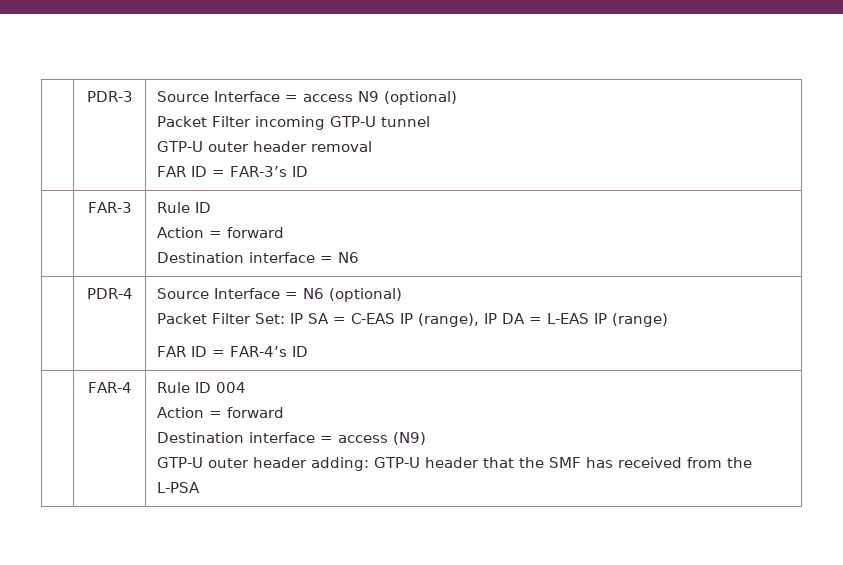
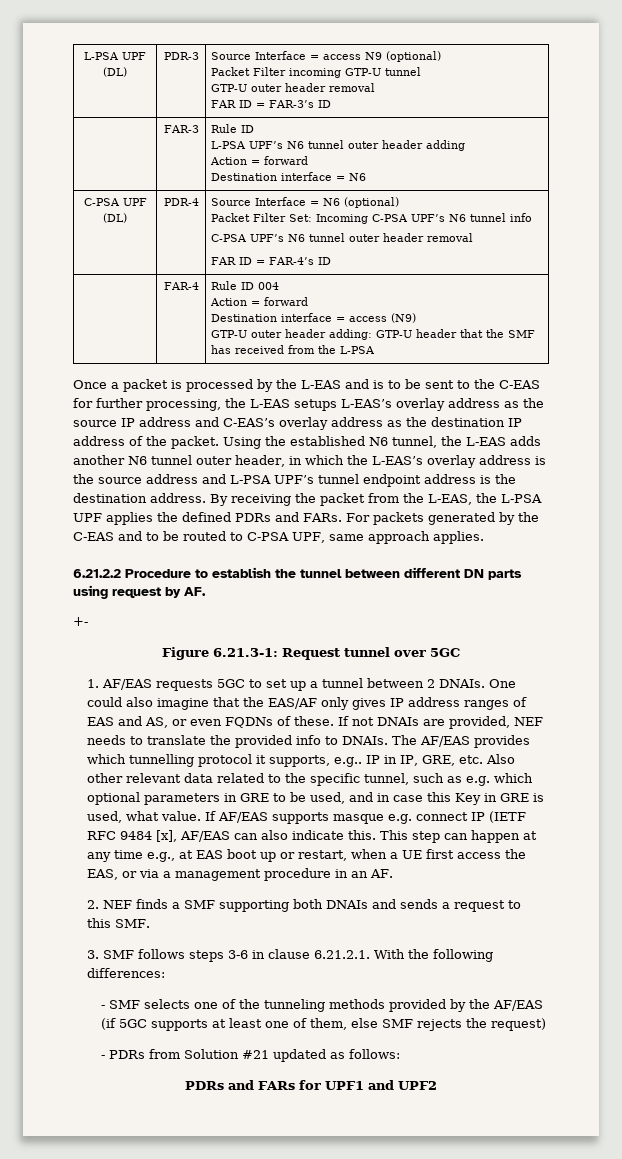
- | PDR-3 | Source Interface = access N9 (optional)
+ L-PSA UPF (DL) | PDR-3 | Source Interface = access N9 (optional)
  | FAR-3 | Rule ID
+ L-PSA UPF’s N6 tunnel outer header adding
- | PDR-4 | Source Interface = N6 (optional)
- Packet Filter Set: IP SA = C-EAS IP (range), IP DA = L-EAS IP (range)
+ C-PSA UPF (DL) | PDR-4 | Source Interface = N6 (optional)
+ Packet Filter Set: Incoming C-PSA UPF’s N6 tunnel info
+ C-PSA UPF’s N6 tunnel outer header removal
+ Once a packet is processed by the L-EAS and is to be sent to the C-EAS for further processing, the L-EAS setups L-EAS’s overlay address as the source IP address and C-EAS’s overlay address as the destination IP address of the packet. Using the established N6 tunnel, the L-EAS adds another N6 tunnel outer header, in which the L-EAS’s overlay address is the source address and L-PSA UPF’s tunnel endpoint address is the destination address. By receiving the packet from the L-EAS, the L-PSA UPF applies the defined PDRs and FARs. For packets generated by the C-EAS and to be routed to C-PSA UPF, same approach applies.
+ 6.21.2.2 Procedure to establish the tunnel between different DN parts using request by AF.
+ +-
+ Figure 6.21.3-1: Request tunnel over 5GC
+ 1. AF/EAS requests 5GC to set up a tunnel between 2 DNAIs. One could also imagine that the EAS/AF only gives IP address ranges of EAS and AS, or even FQDNs of these. If not DNAIs are provided, NEF needs to translate the provided info to DNAIs. The AF/EAS provides which tunnelling protocol it supports, e.g.. IP in IP, GRE, etc. Also other relevant data related to the specific tunnel, such as e.g. which optional parameters in GRE to be used, and in case this Key in GRE is used, what value. If AF/EAS supports masque e.g. connect IP (IETF RFC 9484 [x], AF/EAS can also indicate this. This step can happen at any time e.g., at EAS boot up or restart, when a UE first access the EAS, or via a management procedure in an AF.
+ 2. NEF finds a SMF supporting both DNAIs and sends a request to this SMF.
+ 3. SMF follows steps 3-6 in clause 6.21.2.1. With the following differences:
+ - SMF selects one of the tunneling methods provided by the AF/EAS (if 5GC supports at least one of them, else SMF rejects the request)
+ - PDRs from Solution #21 updated as follows:
+ PDRs and FARs for UPF1 and UPF2

